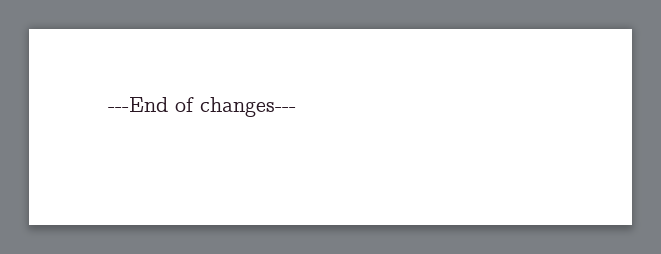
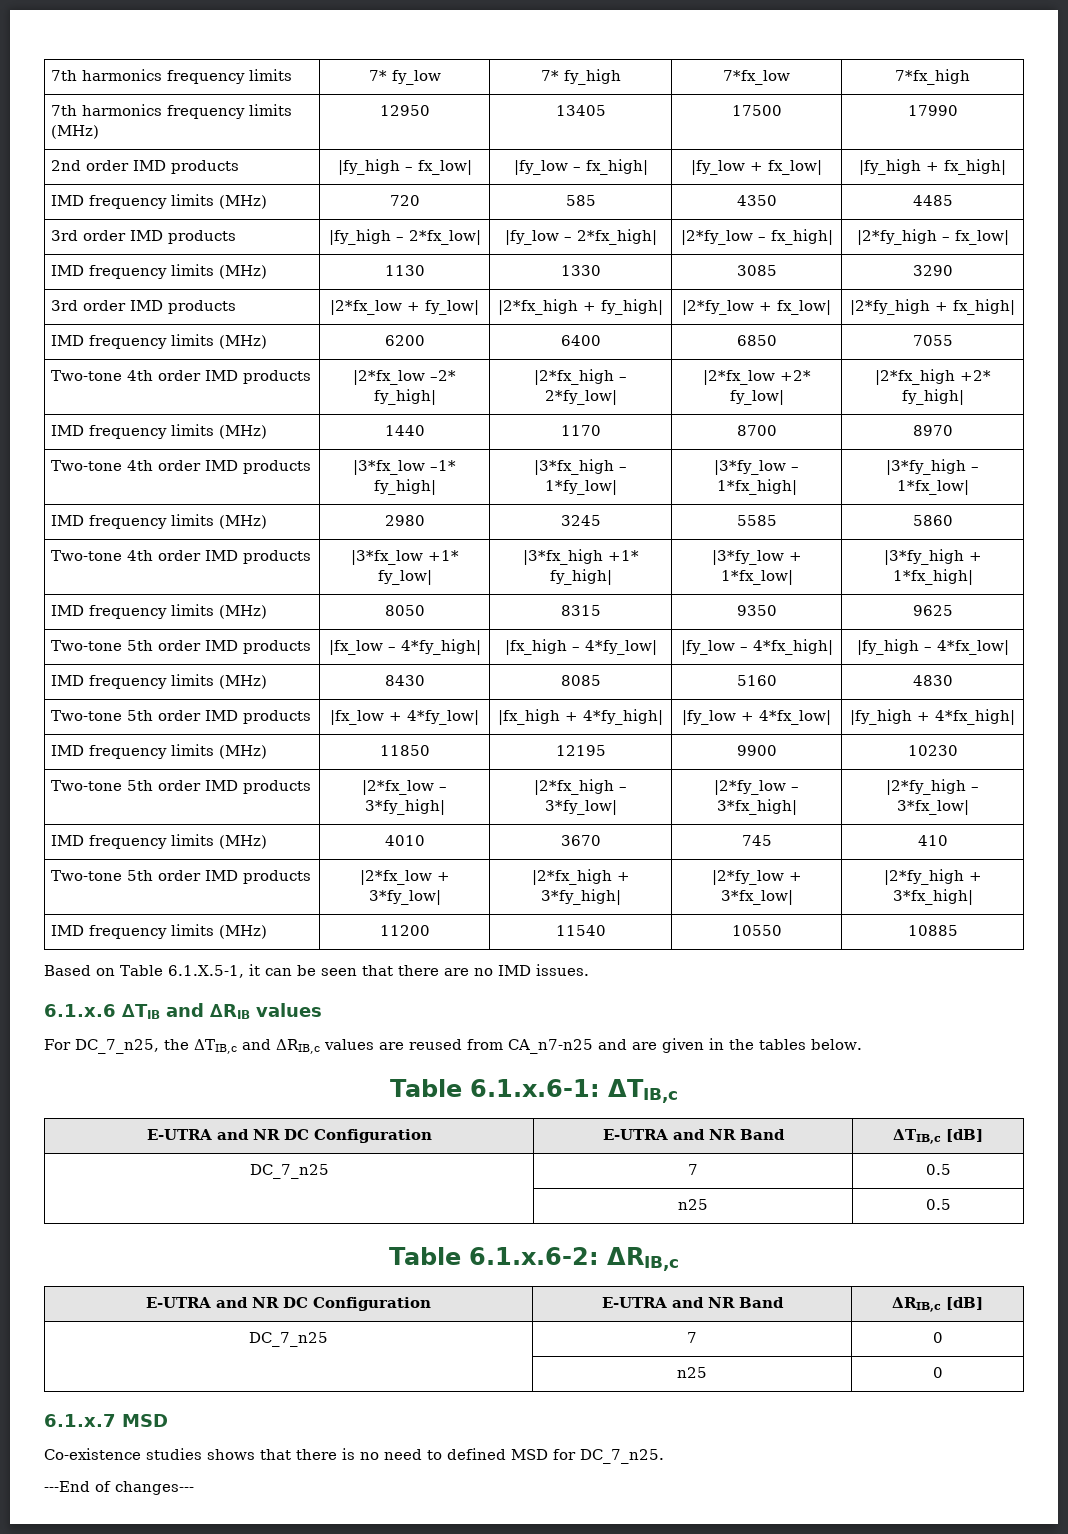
+ 7th harmonics frequency limits | 7* fy_low | 7* fy_high | 7*fx_low | 7*fx_high
+ 7th harmonics frequency limits (MHz) | 12950 | 13405 | 17500 | 17990
+ 2nd order IMD products | |fy_high – fx_low| | |fy_low – fx_high| | |fy_low + fx_low| | |fy_high + fx_high|
+ IMD frequency limits (MHz) | 720 | 585 | 4350 | 4485
+ 3rd order IMD products | |fy_high – 2*fx_low| | |fy_low – 2*fx_high| | |2*fy_low – fx_high| | |2*fy_high – fx_low|
+ IMD frequency limits (MHz) | 1130 | 1330 | 3085 | 3290
+ 3rd order IMD products | |2*fx_low + fy_low| | |2*fx_high + fy_high| | |2*fy_low + fx_low| | |2*fy_high + fx_high|
+ IMD frequency limits (MHz) | 6200 | 6400 | 6850 | 7055
+ Two-tone 4th order IMD products | |2*fx_low –2* fy_high| | |2*fx_high – 2*fy_low| | |2*fx_low +2* fy_low| | |2*fx_high +2* fy_high|
+ IMD frequency limits (MHz) | 1440 | 1170 | 8700 | 8970
+ Two-tone 4th order IMD products | |3*fx_low –1* fy_high| | |3*fx_high – 1*fy_low| | |3*fy_low – 1*fx_high| | |3*fy_high – 1*fx_low|
+ IMD frequency limits (MHz) | 2980 | 3245 | 5585 | 5860
+ Two-tone 4th order IMD products | |3*fx_low +1* fy_low| | |3*fx_high +1* fy_high| | |3*fy_low + 1*fx_low| | |3*fy_high + 1*fx_high|
+ IMD frequency limits (MHz) | 8050 | 8315 | 9350 | 9625
+ Two-tone 5th order IMD products | |fx_low – 4*fy_high| | |fx_high – 4*fy_low| | |fy_low – 4*fx_high| | |fy_high – 4*fx_low|
+ IMD frequency limits (MHz) | 8430 | 8085 | 5160 | 4830
+ Two-tone 5th order IMD products | |fx_low + 4*fy_low| | |fx_high + 4*fy_high| | |fy_low + 4*fx_low| | |fy_high + 4*fx_high|
+ IMD frequency limits (MHz) | 11850 | 12195 | 9900 | 10230
+ Two-tone 5th order IMD products | |2*fx_low – 3*fy_high| | |2*fx_high – 3*fy_low| | |2*fy_low – 3*fx_high| | |2*fy_high – 3*fx_low|
+ IMD frequency limits (MHz) | 4010 | 3670 | 745 | 410
+ Two-tone 5th order IMD products | |2*fx_low + 3*fy_low| | |2*fx_high + 3*fy_high| | |2*fy_low + 3*fx_low| | |2*fy_high + 3*fx_high|
+ IMD frequency limits (MHz) | 11200 | 11540 | 10550 | 10885
+ Based on Table 6.1.X.5-1, it can be seen that there are no IMD issues.
+ 6.1.x.6 ∆TIB and ∆RIB values
+ For DC_7_n25, the ΔTIB,c and ΔRIB,c values are reused from CA_n7-n25 and are given in the tables below.
+ Table 6.1.x.6-1: ΔTIB,c
+ E-UTRA and NR DC Configuration | E-UTRA and NR Band | ΔTIB,c [dB]
+ DC_7_n25 | 7 | 0.5
+ | n25 | 0.5
+ Table 6.1.x.6-2: ΔRIB,c
+ E-UTRA and NR DC Configuration | E-UTRA and NR Band | ΔRIB,c [dB]
+ DC_7_n25 | 7 | 0
+ | n25 | 0
+ 6.1.x.7 MSD
+ Co-existence studies shows that there is no need to defined MSD for DC_7_n25.

